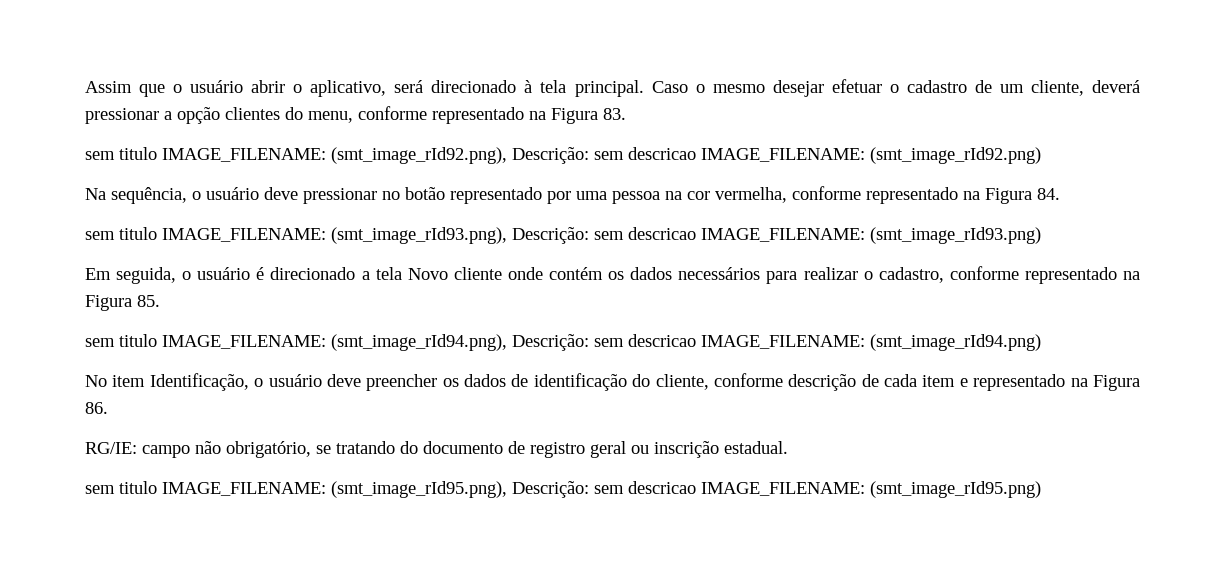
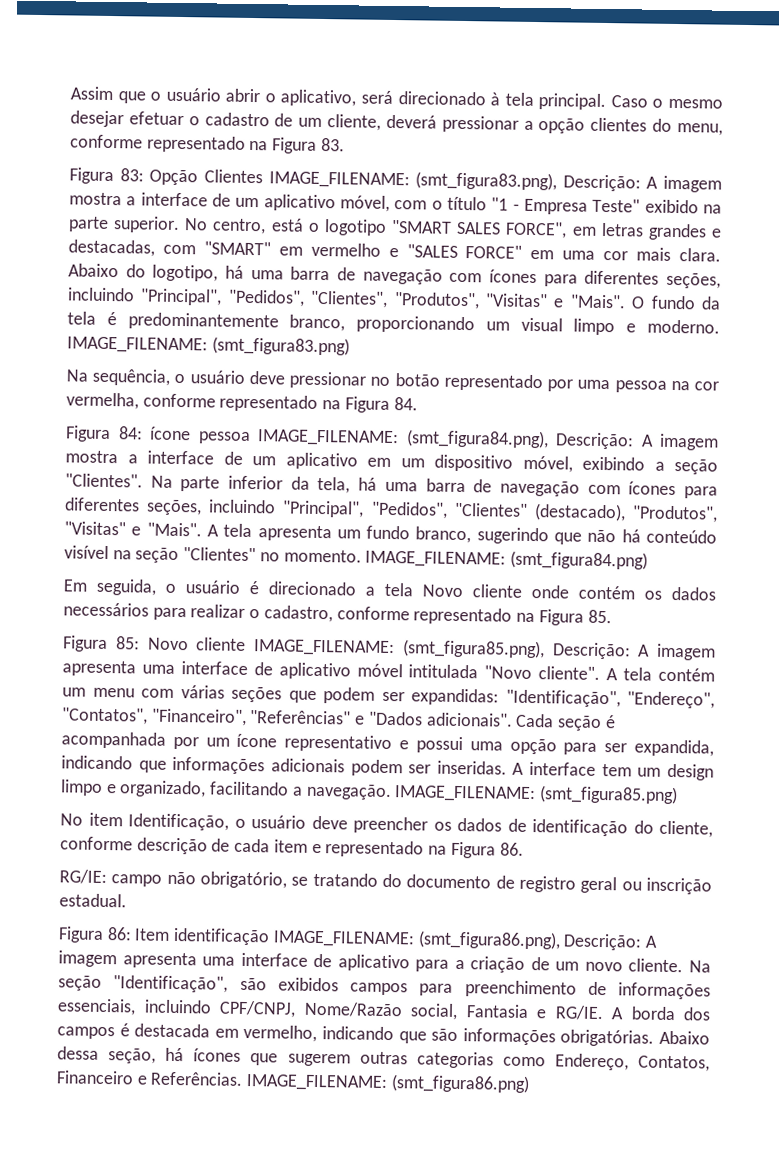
- sem titulo IMAGE_FILENAME: (smt_image_rId92.png), Descrição: sem descricao IMAGE_FILENAME: (smt_image_rId92.png)
+ Figura 83: Opção Clientes IMAGE_FILENAME: (smt_figura83.png), Descrição: A imagem mostra a interface de um aplicativo móvel, com o título "1 - Empresa Teste" exibido na parte superior. No centro, está o logotipo "SMART SALES FORCE", em letras grandes e destacadas, com "SMART" em vermelho e "SALES FORCE" em uma cor mais clara. Abaixo do logotipo, há uma barra de navegação com ícones para diferentes seções, incluindo "Principal", "Pedidos", "Clientes", "Produtos", "Visitas" e "Mais". O fundo da tela é predominantemente branco, proporcionando um visual limpo e moderno. IMAGE_FILENAME: (smt_figura83.png)
- sem titulo IMAGE_FILENAME: (smt_image_rId93.png), Descrição: sem descricao IMAGE_FILENAME: (smt_image_rId93.png)
+ Figura 84: ícone pessoa IMAGE_FILENAME: (smt_figura84.png), Descrição: A imagem mostra a interface de um aplicativo em um dispositivo móvel, exibindo a seção "Clientes". Na parte inferior da tela, há uma barra de navegação com ícones para diferentes seções, incluindo "Principal", "Pedidos", "Clientes" (destacado), "Produtos", "Visitas" e "Mais". A tela apresenta um fundo branco, sugerindo que não há conteúdo visível na seção "Clientes" no momento. IMAGE_FILENAME: (smt_figura84.png)
- sem titulo IMAGE_FILENAME: (smt_image_rId94.png), Descrição: sem descricao IMAGE_FILENAME: (smt_image_rId94.png)
+ Figura 85: Novo cliente IMAGE_FILENAME: (smt_figura85.png), Descrição: A imagem apresenta uma interface de aplicativo móvel intitulada "Novo cliente". A tela contém um menu com várias seções que podem ser expandidas: "Identificação", "Endereço", "Contatos", "Financeiro", "Referências" e "Dados adicionais". Cada seção é acompanhada por um ícone representativo e possui uma opção para ser expandida, indicando que informações adicionais podem ser inseridas. A interface tem um design limpo e organizado, facilitando a navegação. IMAGE_FILENAME: (smt_figura85.png)
- sem titulo IMAGE_FILENAME: (smt_image_rId95.png), Descrição: sem descricao IMAGE_FILENAME: (smt_image_rId95.png)
+ Figura 86: Item identificação IMAGE_FILENAME: (smt_figura86.png), Descrição: A imagem apresenta uma interface de aplicativo para a criação de um novo cliente. Na seção "Identificação", são exibidos campos para preenchimento de informações essenciais, incluindo CPF/CNPJ, Nome/Razão social, Fantasia e RG/IE. A borda dos campos é destacada em vermelho, indicando que são informações obrigatórias. Abaixo dessa seção, há ícones que sugerem outras categorias como Endereço, Contatos, Financeiro e Referências. IMAGE_FILENAME: (smt_figura86.png)

